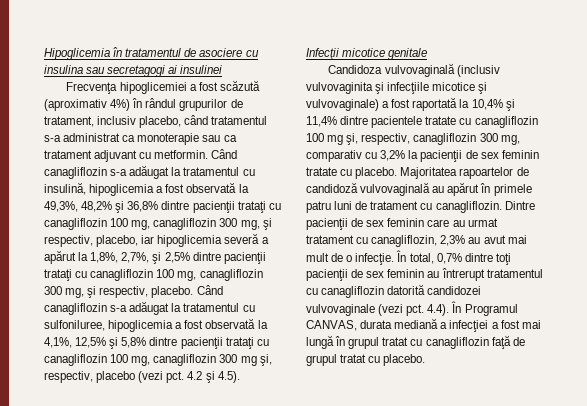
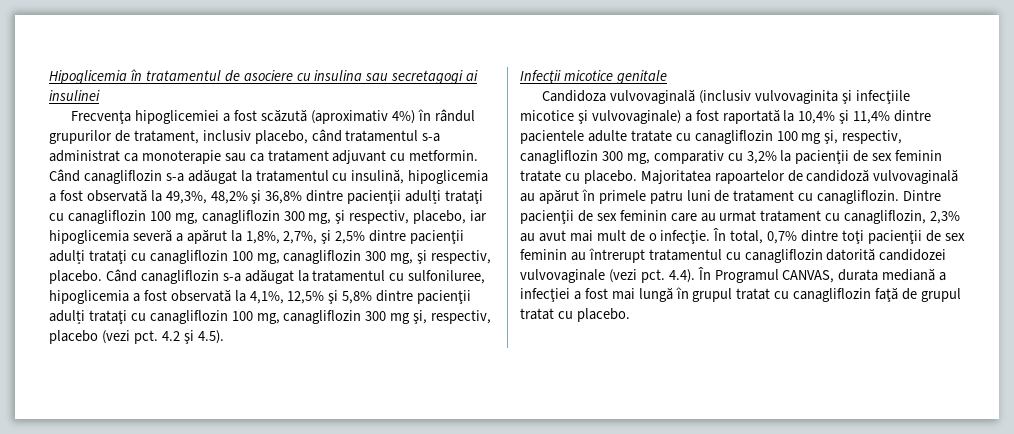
- Când canagliflozin s-a adăugat la tratamentul cu insulină, hipoglicemia a fost observată la 49,3%, 48,2% şi 36,8% dintre pacienţii trataţi cu canagliflozin 100 mg, canagliflozin 300 mg, şi respectiv, placebo, iar hipoglicemia severă a apărut la 1,8%, 2,7%, şi 2,5% dintre pacienţii trataţi cu canagliflozin 100 mg, canagliflozin 300 mg, şi respectiv, placebo.
+ Când canagliflozin s-a adăugat la tratamentul cu insulină, hipoglicemia a fost observată la 49,3%, 48,2% şi 36,8% dintre pacienţii adulți trataţi cu canagliflozin 100 mg, canagliflozin 300 mg, şi respectiv, placebo, iar hipoglicemia severă a apărut la 1,8%, 2,7%, şi 2,5% dintre pacienţii adulți trataţi cu canagliflozin 100 mg, canagliflozin 300 mg, şi respectiv, placebo.
- Când canagliflozin s-a adăugat la tratamentul cu sulfoniluree, hipoglicemia a fost observată la 4,1%, 12,5% şi 5,8% dintre pacienţii trataţi cu canagliflozin 100 mg, canagliflozin 300 mg şi, respectiv, placebo (vezi pct.
+ Când canagliflozin s-a adăugat la tratamentul cu sulfoniluree, hipoglicemia a fost observată la 4,1%, 12,5% şi 5,8% dintre pacienţii adulți trataţi cu canagliflozin 100 mg, canagliflozin 300 mg şi, respectiv, placebo (vezi pct.
- Candidoza vulvovaginală (inclusiv vulvovaginita şi infecţiile micotice şi vulvovaginale) a fost raportată la 10,4% şi 11,4% dintre pacientele tratate cu canagliflozin 100 mg şi, respectiv, canagliflozin 300 mg, comparativ cu 3,2% la pacienţii de sex feminin tratate cu placebo.
+ Candidoza vulvovaginală (inclusiv vulvovaginita şi infecţiile micotice şi vulvovaginale) a fost raportată la 10,4% şi 11,4% dintre pacientele adulte tratate cu canagliflozin 100 mg şi, respectiv, canagliflozin 300 mg, comparativ cu 3,2% la pacienţii de sex feminin tratate cu placebo.

